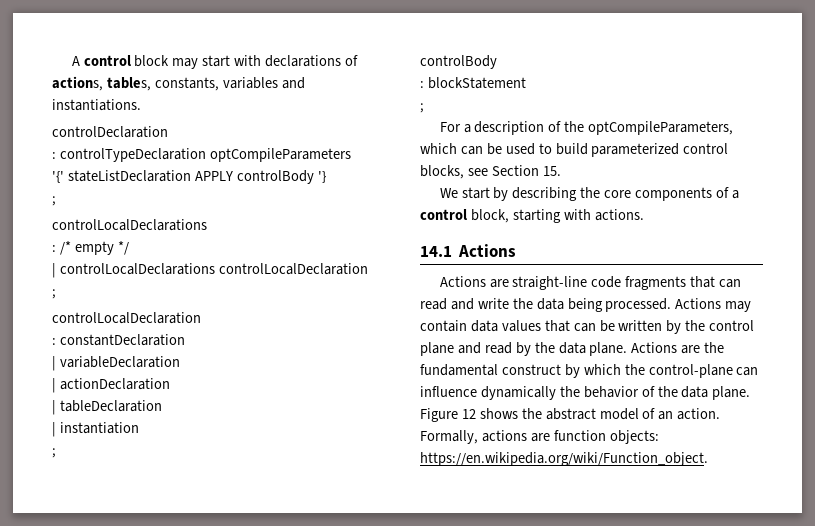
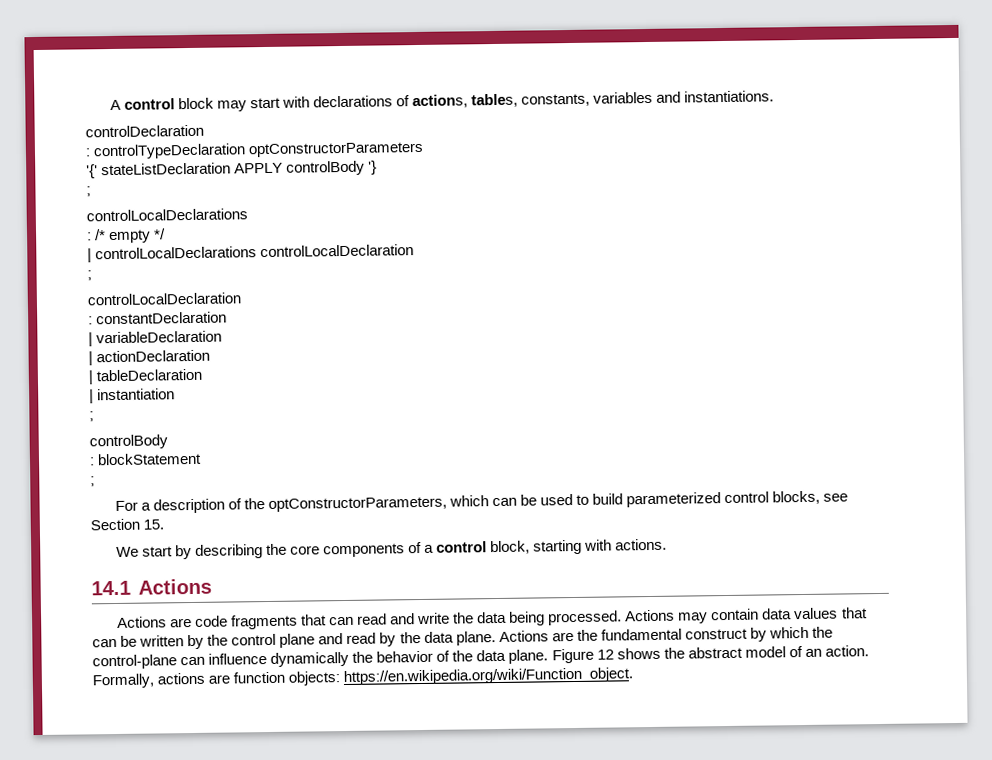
- : controlTypeDeclaration optCompileParameters
+ : controlTypeDeclaration optConstructorParameters
- For a description of the optCompileParameters, which can be used to build parameterized control blocks, see Section 15.
+ For a description of the optConstructorParameters, which can be used to build parameterized control blocks, see Section 15.
- Actions are straight-line code fragments that can read and write the data being processed.
+ Actions are code fragments that can read and write the data being processed.

